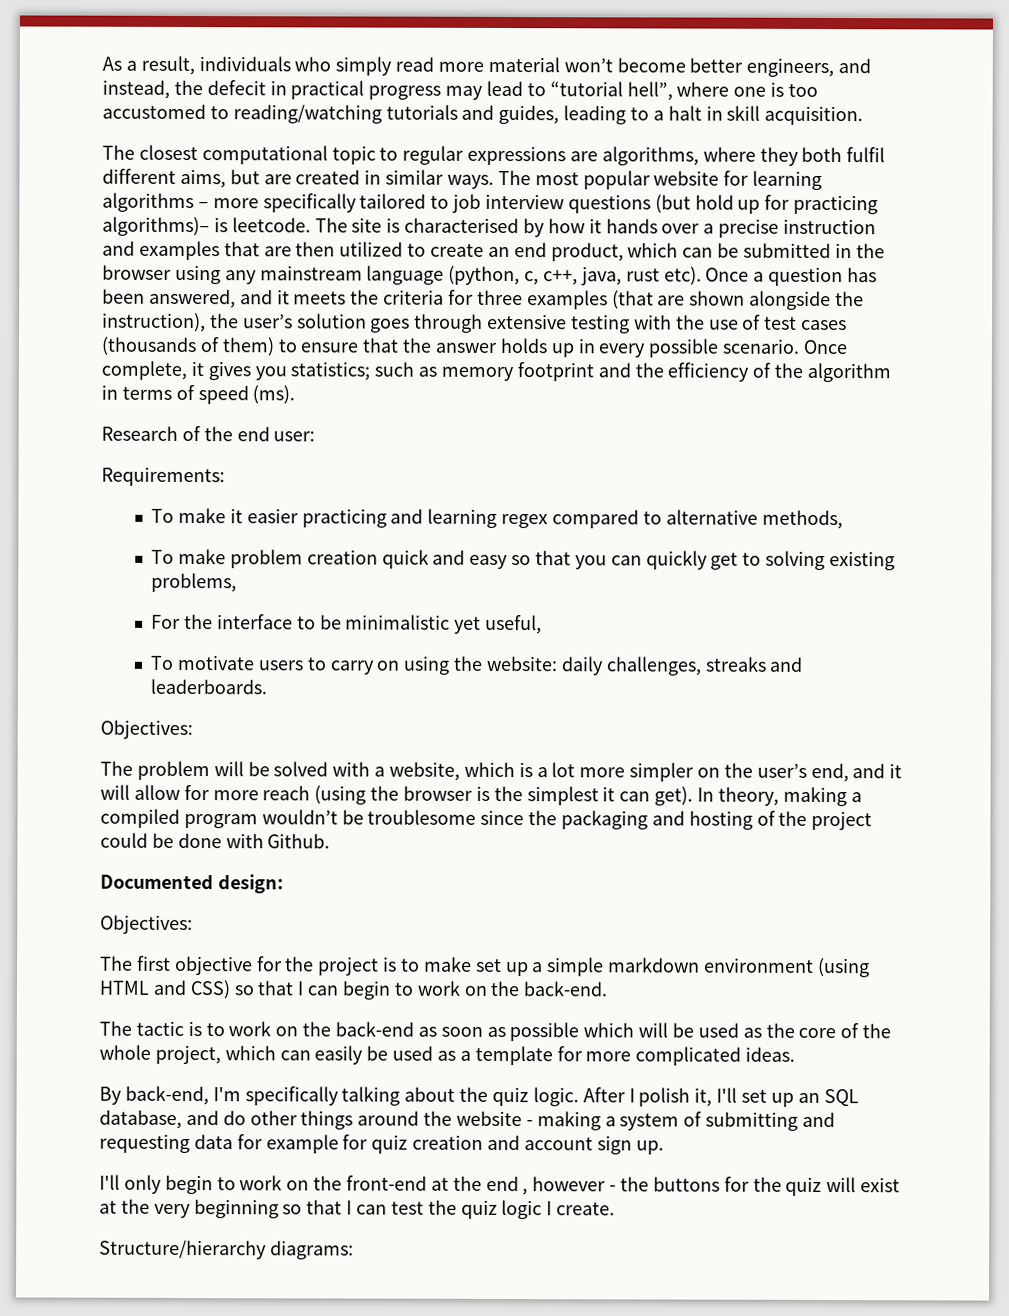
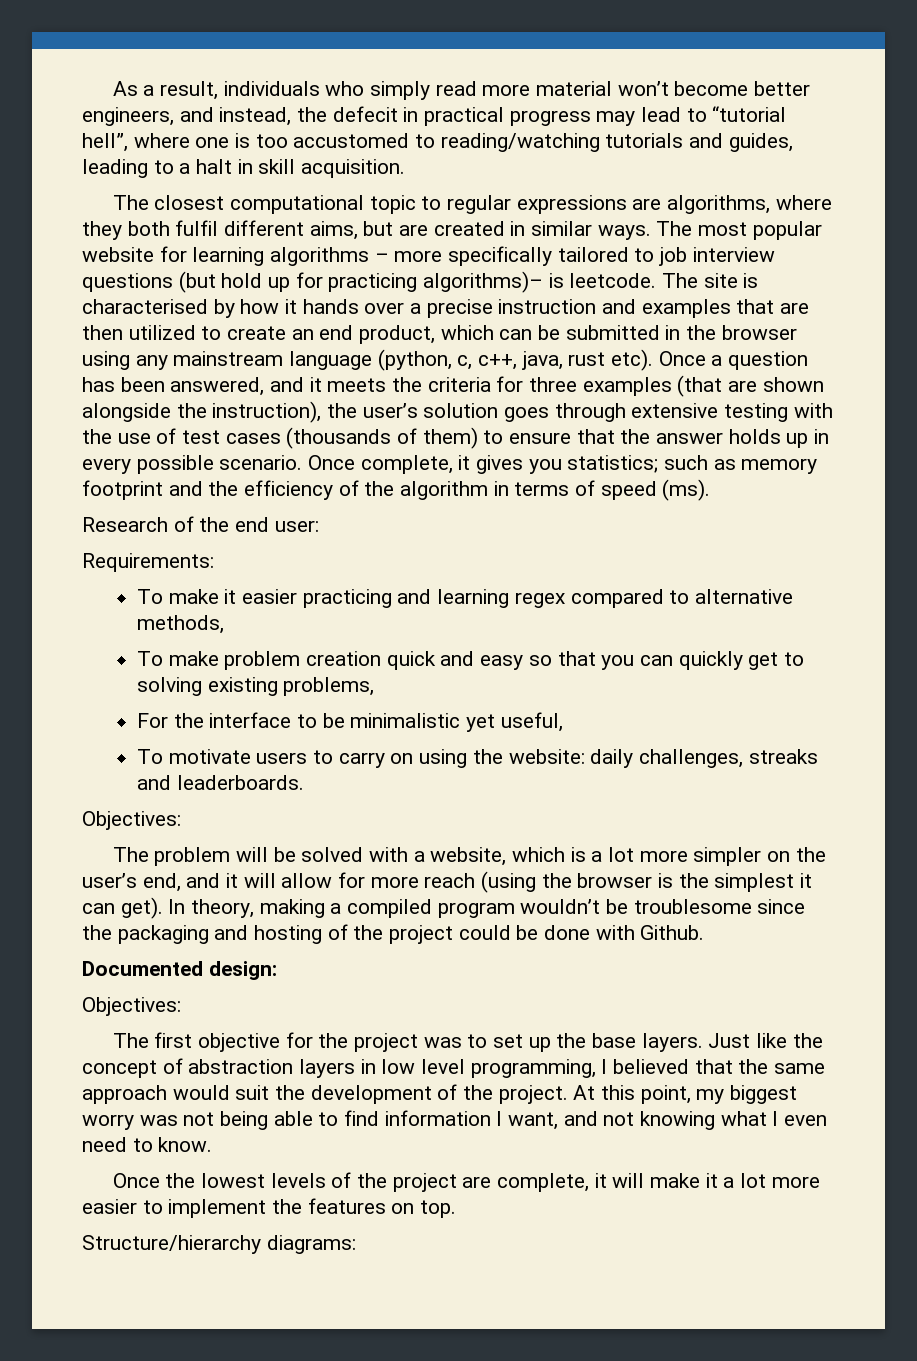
- The first objective for the project is to make set up a simple markdown environment (using HTML and CSS) so that I can begin to work on the back-end.
- The tactic is to work on the back-end as soon as possible which will be used as the core of the whole project, which can easily be used as a template for more complicated ideas.
- By back-end, I'm specifically talking about the quiz logic. After I polish it, I'll set up an SQL database, and do other things around the website - making a system of submitting and requesting data for example for quiz creation and account sign up.
- I'll only begin to work on the front-end at the end , however - the buttons for the quiz will exist at the very beginning so that I can test the quiz logic I create.
+ The first objective for the project was to set up the base layers. Just like the concept of abstraction layers in low level programming, I believed that the same approach would suit the development of the project. At this point, my biggest worry was not being able to find information I want, and not knowing what I even need to know.
+ Once the lowest levels of the project are complete, it will make it a lot more easier to implement the features on top.

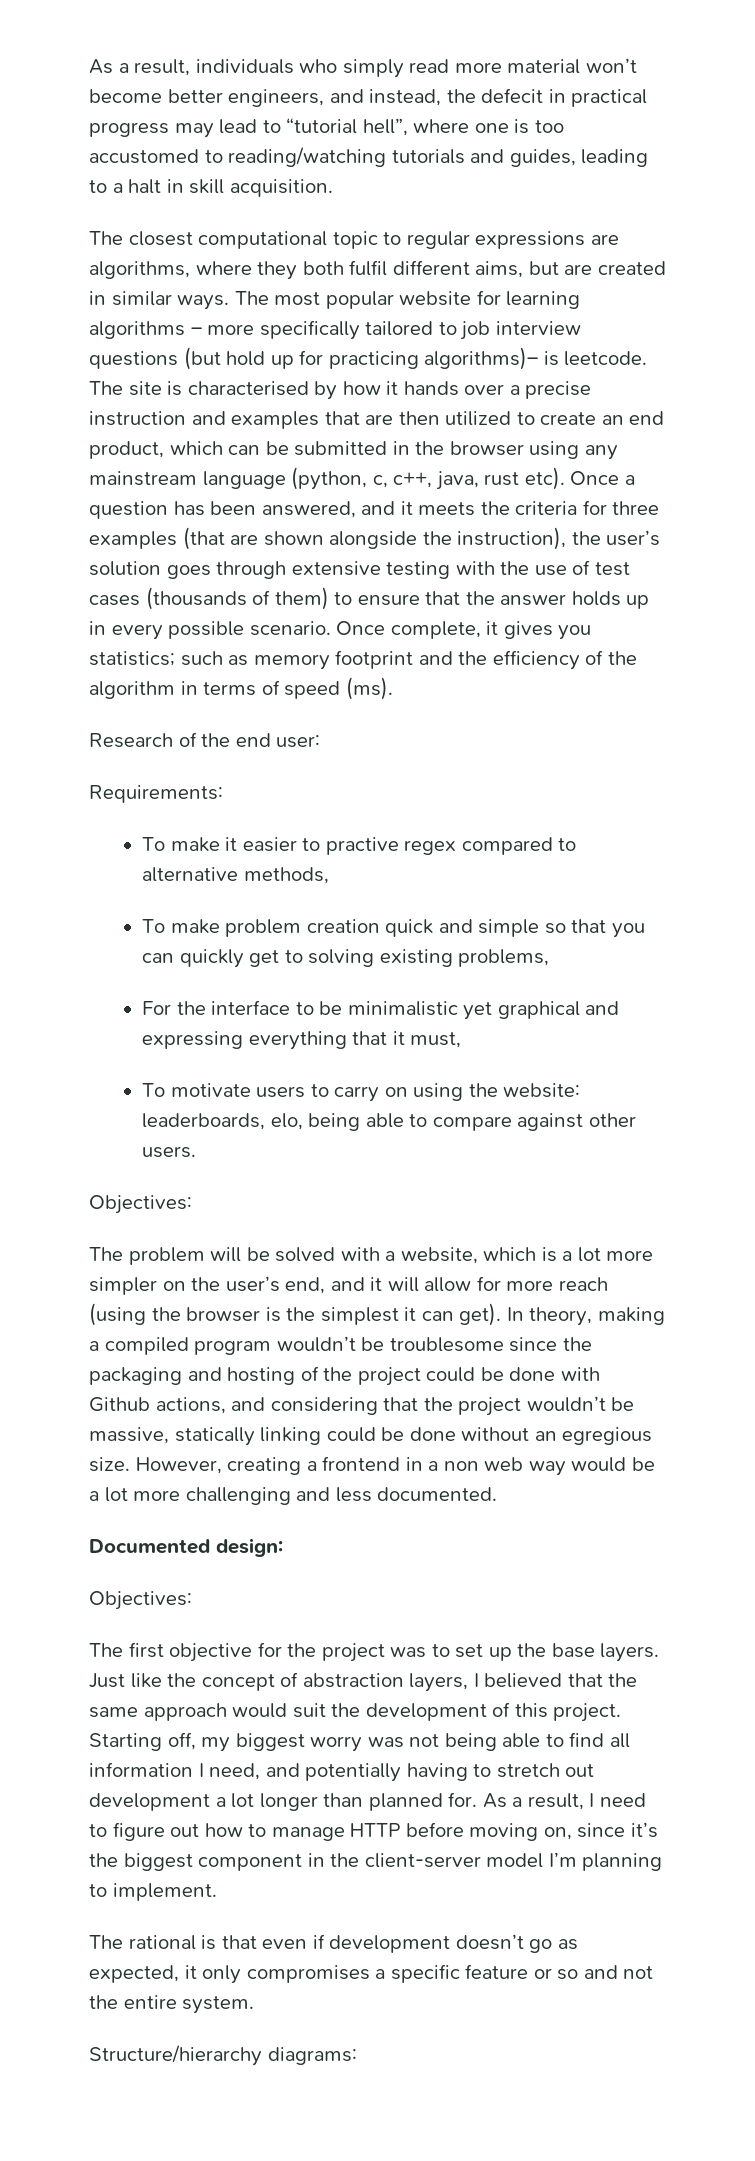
- To make it easier practicing and learning regex compared to alternative methods,
+ To make it easier to practive regex compared to alternative methods,
- To make problem creation quick and easy so that you can quickly get to solving existing problems,
+ To make problem creation quick and simple so that you can quickly get to solving existing problems,
- For the interface to be minimalistic yet useful,
+ For the interface to be minimalistic yet graphical and expressing everything that it must,
- To motivate users to carry on using the website: daily challenges, streaks and leaderboards.
+ To motivate users to carry on using the website: leaderboards, elo, being able to compare against other users.
- In theory, making a compiled program wouldn’t be troublesome since the packaging and hosting of the project could be done with Github.
+ In theory, making a compiled program wouldn’t be troublesome since the packaging and hosting of the project could be done with Github actions, and considering that the project wouldn’t be massive, statically linking could be done without an egregious size. However, creating a frontend in a non web way would be a lot more challenging and less documented.
- Just like the concept of abstraction layers in low level programming, I believed that the same approach would suit the development of the project. At this point, my biggest worry was not being able to find information I want, and not knowing what I even need to know.
- Once the lowest levels of the project are complete, it will make it a lot more easier to implement the features on top.
+ Just like the concept of abstraction layers, I believed that the same approach would suit the development of this project. Starting off, my biggest worry was not being able to find all information I need, and potentially having to stretch out development a lot longer than planned for. As a result, I need to figure out how to manage HTTP before moving on, since it’s the biggest component in the client-server model I’m planning to implement.
+ The rational is that even if development doesn’t go as expected, it only compromises a specific feature or so and not the entire system.

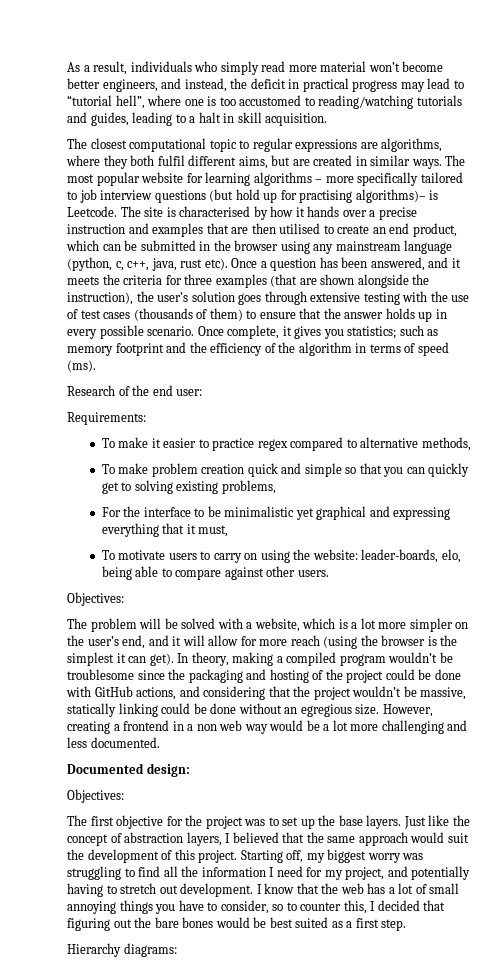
- As a result, individuals who simply read more material won’t become better engineers, and instead, the defecit in practical progress may lead to “tutorial hell”, where one is too accustomed to reading/watching tutorials and guides, leading to a halt in skill acquisition.
+ As a result, individuals who simply read more material won’t become better engineers, and instead, the deficit in practical progress may lead to “tutorial hell”, where one is too accustomed to reading/watching tutorials and guides, leading to a halt in skill acquisition.
- The most popular website for learning algorithms – more specifically tailored to job interview questions (but hold up for practicing algorithms)– is leetcode.
+ The most popular website for learning algorithms – more specifically tailored to job interview questions (but hold up for practising algorithms)– is Leetcode.
- The site is characterised by how it hands over a precise instruction and examples that are then utilized to create an end product, which can be submitted in the browser using any mainstream language (python, c, c++, java, rust etc).
+ The site is characterised by how it hands over a precise instruction and examples that are then utilised to create an end product, which can be submitted in the browser using any mainstream language (python, c, c++, java, rust etc).
- To make it easier to practive regex compared to alternative methods,
+ To make it easier to practice regex compared to alternative methods,
- To motivate users to carry on using the website: leaderboards, elo, being able to compare against other users.
+ To motivate users to carry on using the website: leader-boards, elo, being able to compare against other users.
- In theory, making a compiled program wouldn’t be troublesome since the packaging and hosting of the project could be done with Github actions, and considering that the project wouldn’t be massive, statically linking could be done without an egregious size.
+ In theory, making a compiled program wouldn’t be troublesome since the packaging and hosting of the project could be done with GitHub actions, and considering that the project wouldn’t be massive, statically linking could be done without an egregious size.
- Starting off, my biggest worry was not being able to find all information I need, and potentially having to stretch out development a lot longer than planned for. As a result, I need to figure out how to manage HTTP before moving on, since it’s the biggest component in the client-server model I’m planning to implement.
- The rational is that even if development doesn’t go as expected, it only compromises a specific feature or so and not the entire system.
- Structure/hierarchy diagrams:
+ Starting off, my biggest worry was struggling to find all the information I need for my project, and potentially having to stretch out development. I know that the web has a lot of small annoying things you have to consider, so to counter this, I decided that figuring out the bare bones would be best suited as a first step.
+ Hierarchy diagrams:

